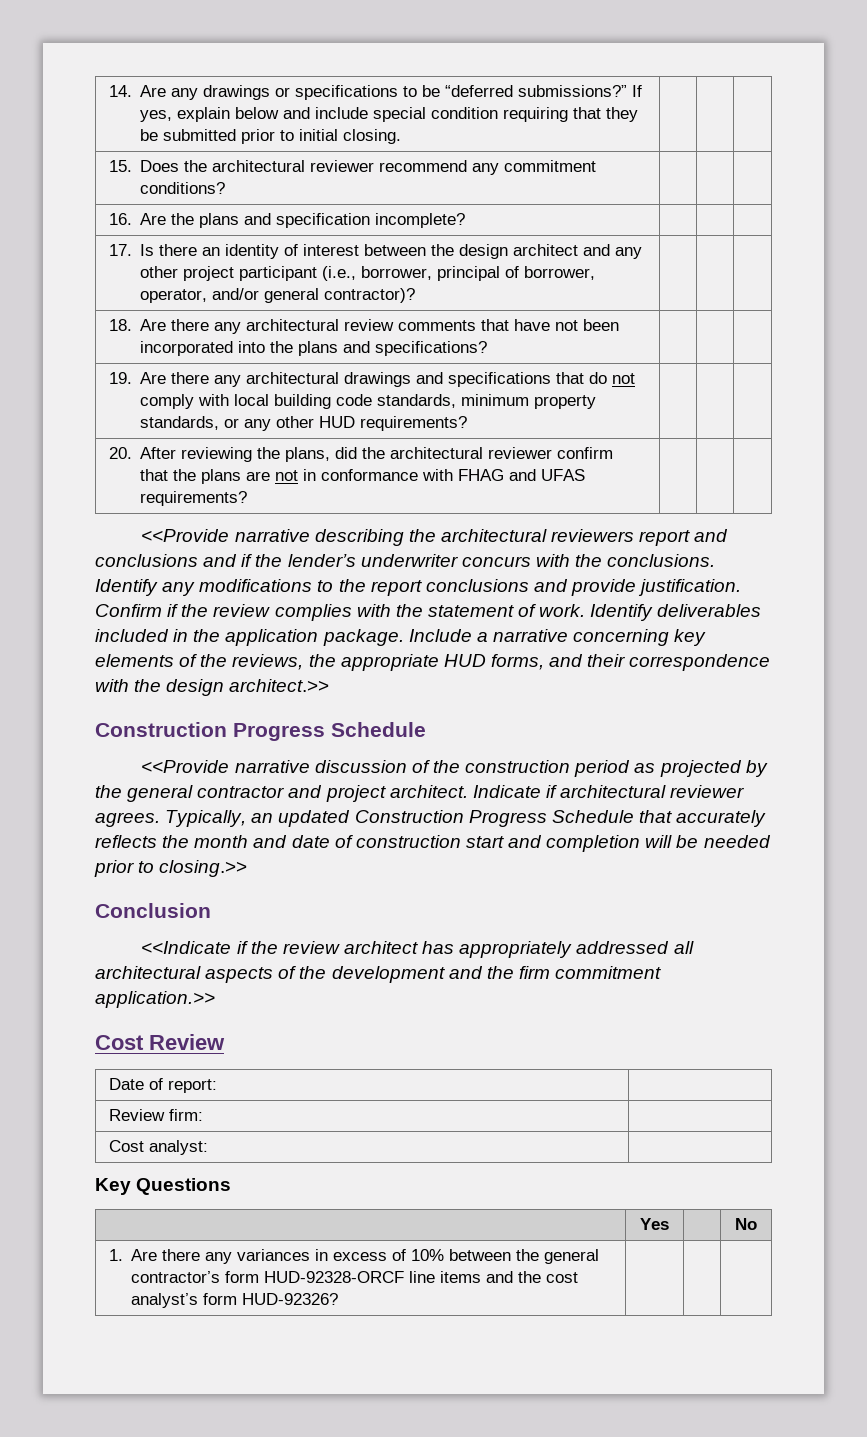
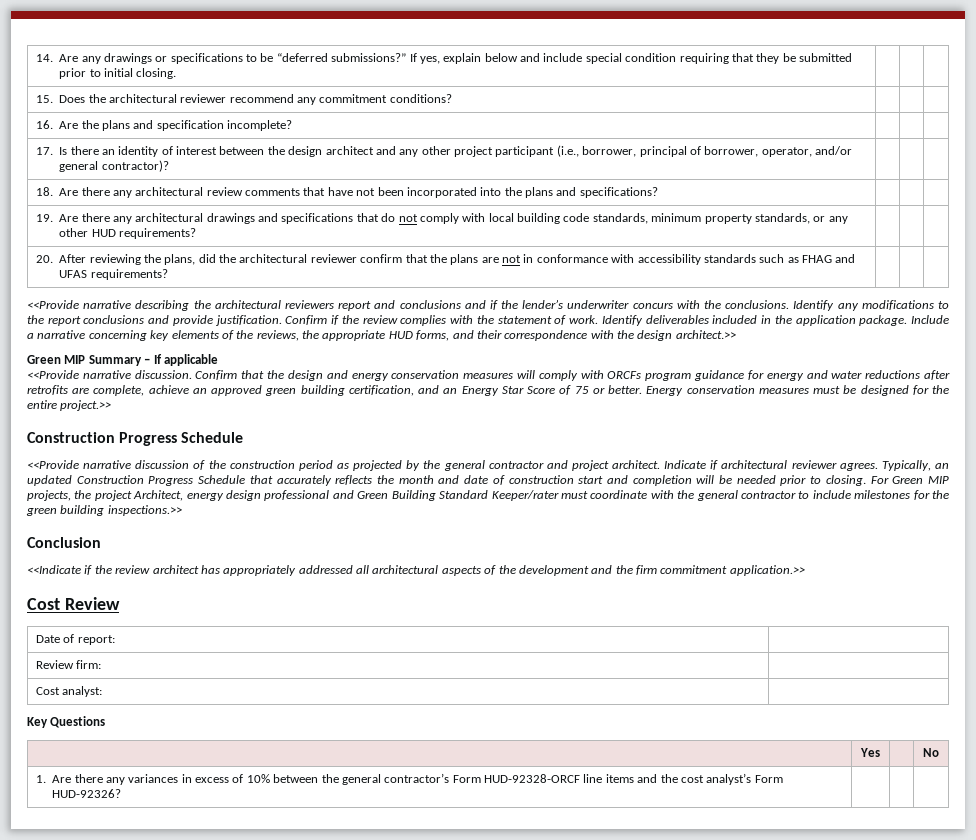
- 20. After reviewing the plans, did the architectural reviewer confirm that the plans are not in conformance with FHAG and UFAS requirements? | | |
+ 20. After reviewing the plans, did the architectural reviewer confirm that the plans are not in conformance with accessibility standards such as FHAG and UFAS requirements? | | |
+ Green MIP Summary – If applicable
+ <<Provide narrative discussion. Confirm that the design and energy conservation measures will comply with ORCFs program guidance for energy and water reductions after retrofits are complete, achieve an approved green building certification, and an Energy Star Score of 75 or better. Energy conservation measures must be designed for the entire project.>>
- Typically, an updated Construction Progress Schedule that accurately reflects the month and date of construction start and completion will be needed prior to closing.>>
+ Typically, an updated Construction Progress Schedule that accurately reflects the month and date of construction start and completion will be needed prior to closing. For Green MIP projects, the project Architect, energy design professional and Green Building Standard Keeper/rater must coordinate with the general contractor to include milestones for the green building inspections.>>
- 1. Are there any variances in excess of 10% between the general contractor’s form HUD-92328-ORCF line items and the cost analyst’s form HUD-92326? | | |
+ 1. Are there any variances in excess of 10% between the general contractor’s Form HUD-92328-ORCF line items and the cost analyst’s Form HUD-92326? | | |

